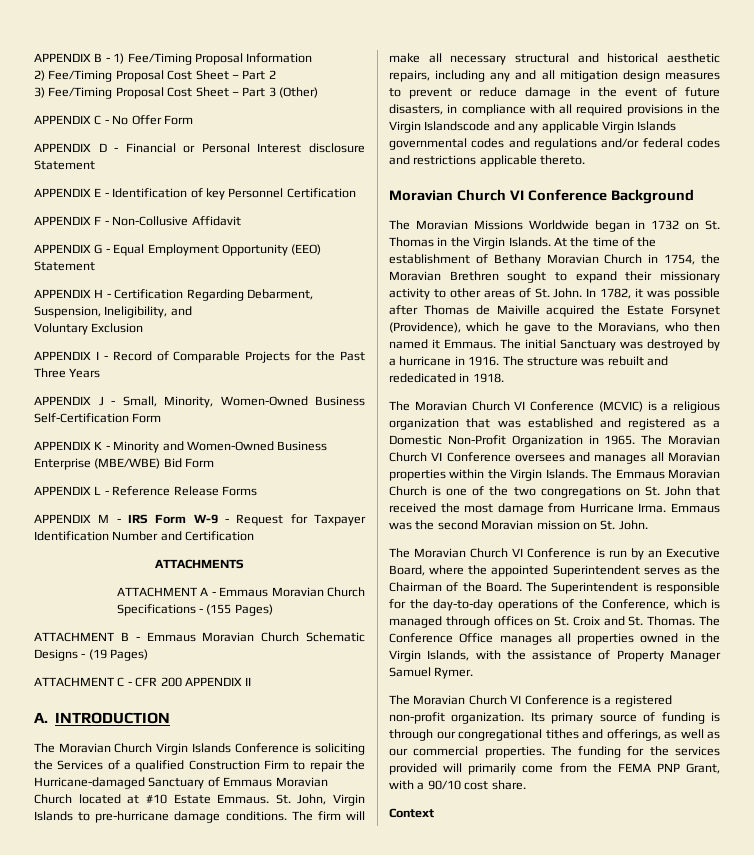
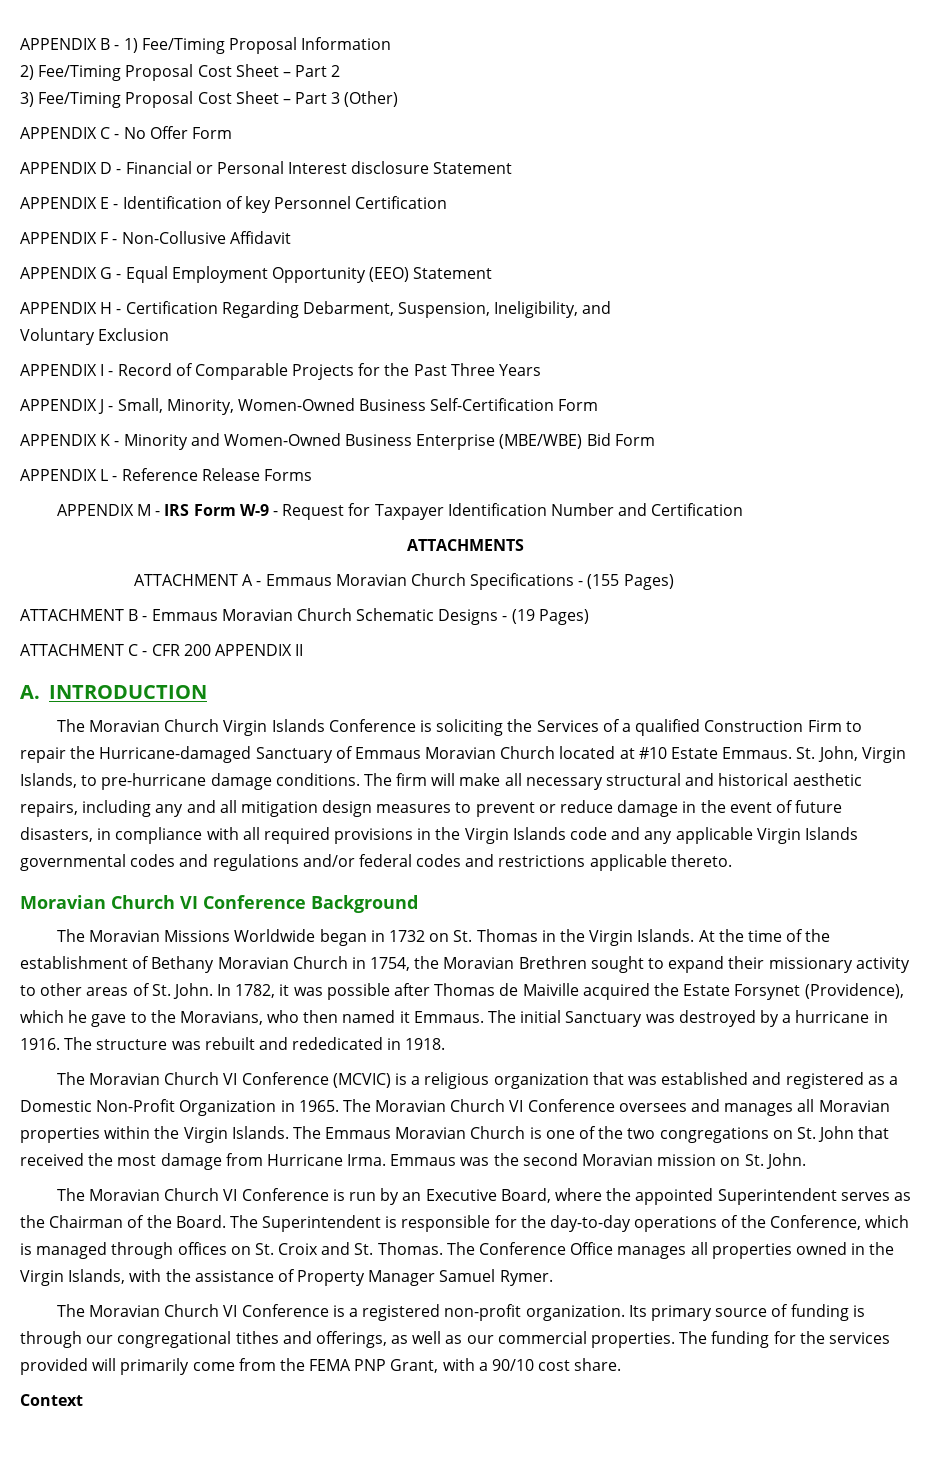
- St. John, Virgin Islands to pre-hurricane damage conditions.
+ St. John, Virgin Islands, to pre-hurricane damage conditions.
- The firm will make all necessary structural and historical aesthetic repairs, including any and all mitigation design measures to prevent or reduce damage in the event of future disasters, in compliance with all required provisions in the Virgin Islandscode and any applicable Virgin Islands governmental codes and regulations and/or federal codes and restrictions applicable thereto.
+ The firm will make all necessary structural and historical aesthetic repairs, including any and all mitigation design measures to prevent or reduce damage in the event of future disasters, in compliance with all required provisions in the Virgin Islands code and any applicable Virgin Islands governmental codes and regulations and/or federal codes and restrictions applicable thereto.

